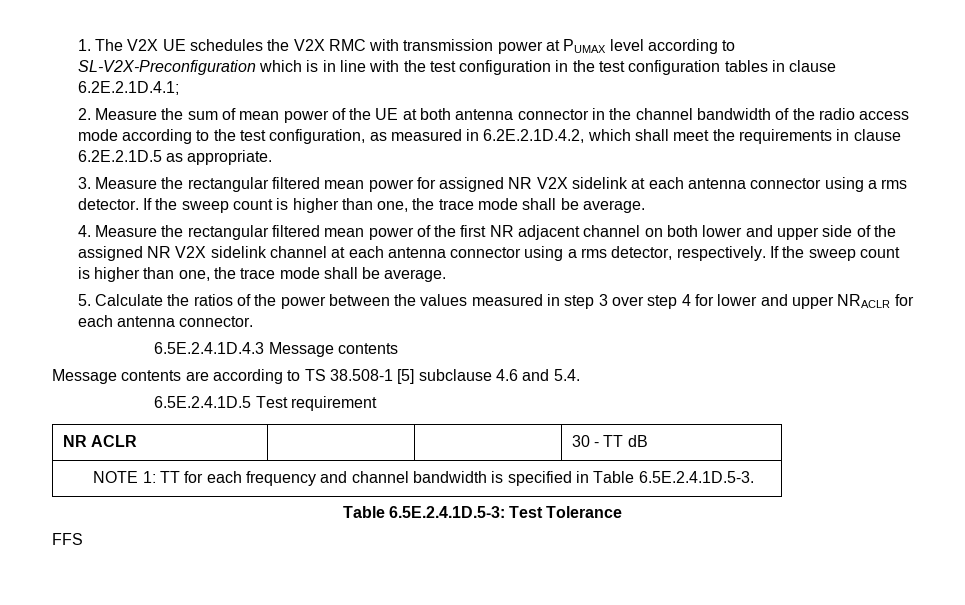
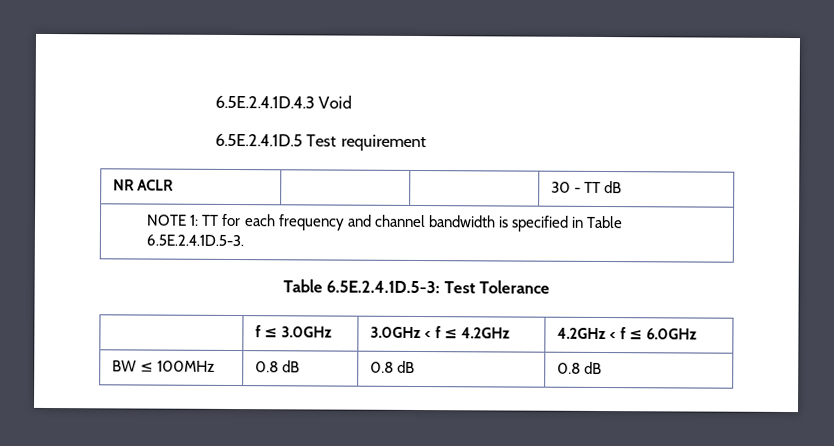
- 1. The V2X UE schedules the V2X RMC with transmission power at PUMAX level according to SL-V2X-Preconfiguration which is in line with the test configuration in the test configuration tables in clause 6.2E.2.1D.4.1;
- 2. Measure the sum of mean power of the UE at both antenna connector in the channel bandwidth of the radio access mode according to the test configuration, as measured in 6.2E.2.1D.4.2, which shall meet the requirements in clause 6.2E.2.1D.5 as appropriate.
- 3. Measure the rectangular filtered mean power for assigned NR V2X sidelink at each antenna connector using a rms detector. If the sweep count is higher than one, the trace mode shall be average.
- 4. Measure the rectangular filtered mean power of the first NR adjacent channel on both lower and upper side of the assigned NR V2X sidelink channel at each antenna connector using a rms detector, respectively. If the sweep count is higher than one, the trace mode shall be average.
- 5. Calculate the ratios of the power between the values measured in step 3 over step 4 for lower and upper NRACLR for each antenna connector.
- 6.5E.2.4.1D.4.3 Message contents
- Message contents are according to TS 38.508-1 [5] subclause 4.6 and 5.4.
+ 6.5E.2.4.1D.4.3 Void
- FFS
+ | f ≤ 3.0GHz | 3.0GHz < f ≤ 4.2GHz | 4.2GHz < f ≤ 6.0GHz
+ BW ≤ 100MHz | 0.8 dB | 0.8 dB | 0.8 dB

